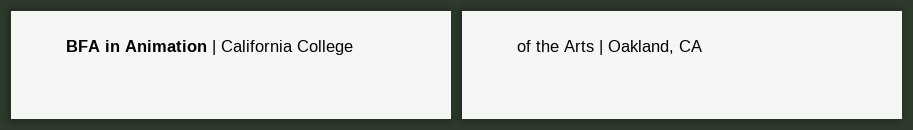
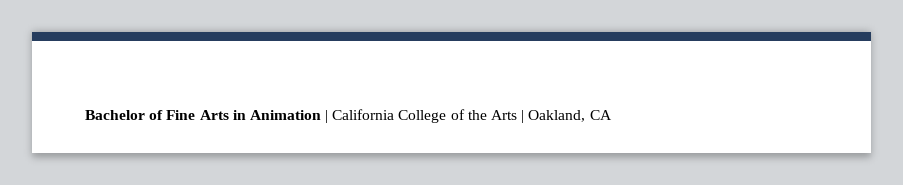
- BFA in Animation | California College of the Arts | Oakland, CA
+ Bachelor of Fine Arts in Animation | California College of the Arts | Oakland, CA

